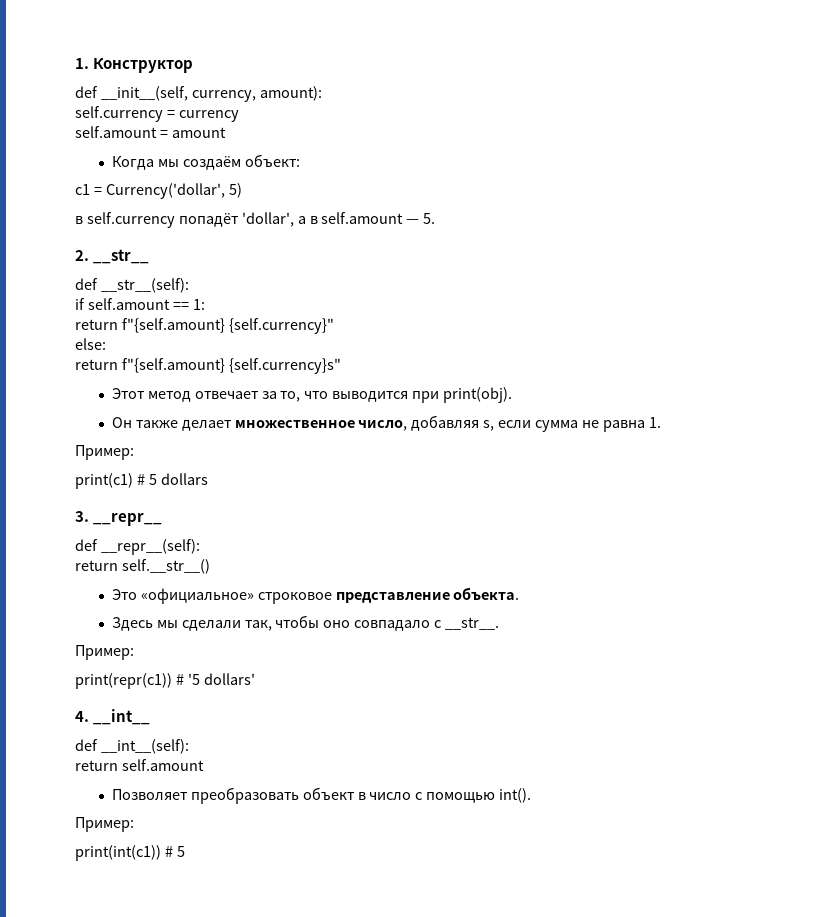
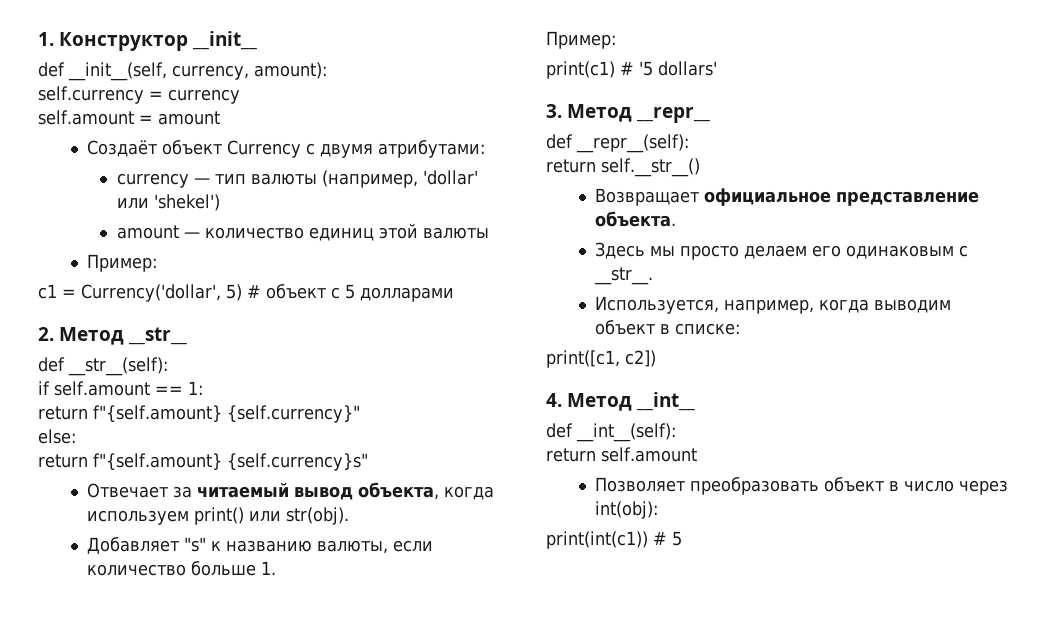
- 1. Конструктор
+ 1. Конструктор __init__
- Когда мы создаём объект:
- c1 = Currency('dollar', 5)
- в self.currency попадёт 'dollar', а в self.amount — 5.
+ Создаёт объект Currency с двумя атрибутами:
+ currency — тип валюты (например, 'dollar' или 'shekel')
+ amount — количество единиц этой валюты
+ Пример:
+ c1 = Currency('dollar', 5) # объект с 5 долларами
- 2. __str__
+ 2. Метод __str__
- Этот метод отвечает за то, что выводится при print(obj).
- Он также делает множественное число, добавляя s, если сумма не равна 1.
+ Отвечает за читаемый вывод объекта, когда используем print() или str(obj).
+ Добавляет "s" к названию валюты, если количество больше 1.
- print(c1) # 5 dollars
+ print(c1) # '5 dollars'
- 3. __repr__
+ 3. Метод __repr__
- Это «официальное» строковое представление объекта.
+ Возвращает официальное представление объекта.
- Здесь мы сделали так, чтобы оно совпадало с __str__.
- Пример:
- print(repr(c1)) # '5 dollars'
+ Здесь мы просто делаем его одинаковым с __str__.
+ Используется, например, когда выводим объект в списке:
+ print([c1, c2])
- 4. __int__
+ 4. Метод __int__
- Позволяет преобразовать объект в число с помощью int().
- Пример:
+ Позволяет преобразовать объект в число через int(obj):

